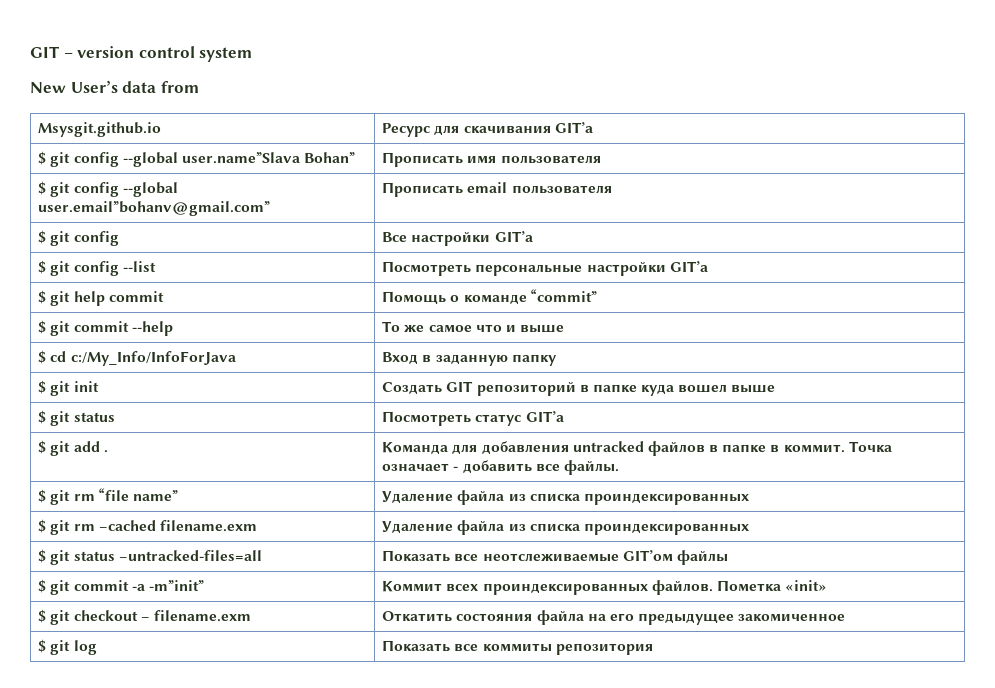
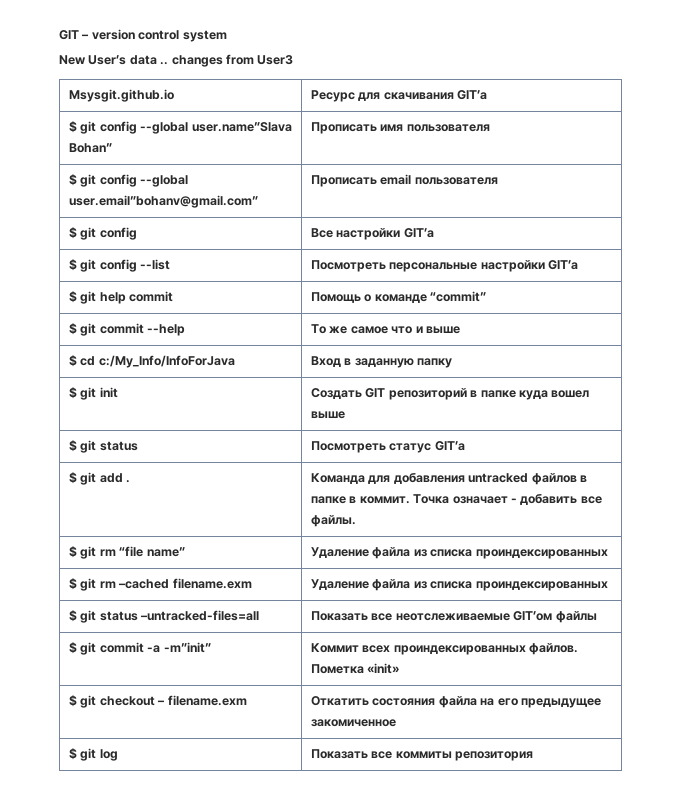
- New User’s data from
+ New User’s data .. changes from User3

